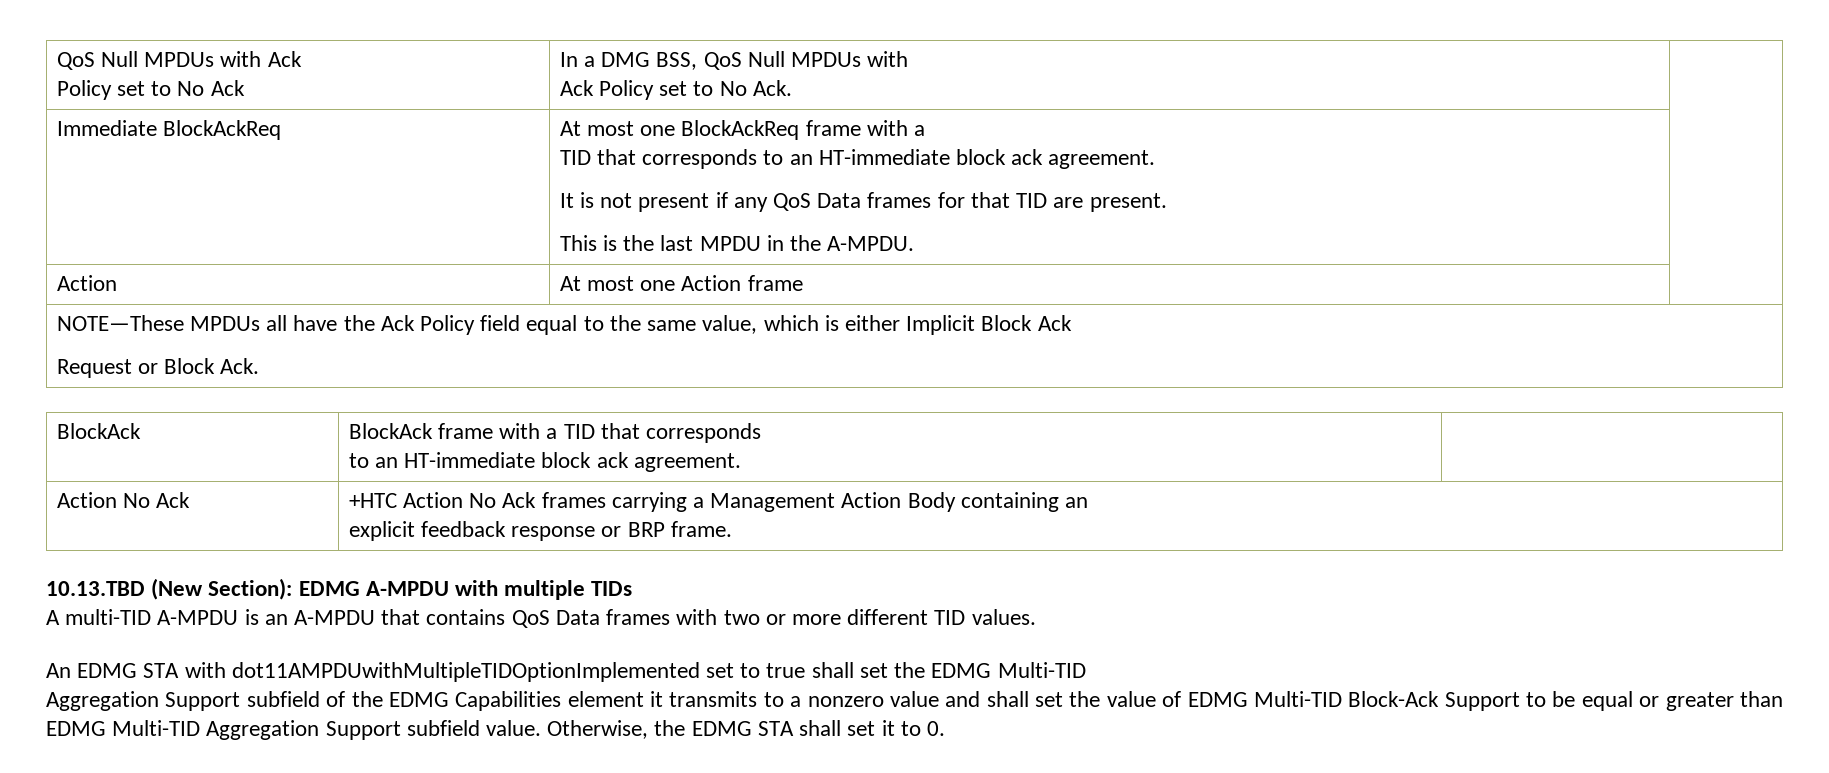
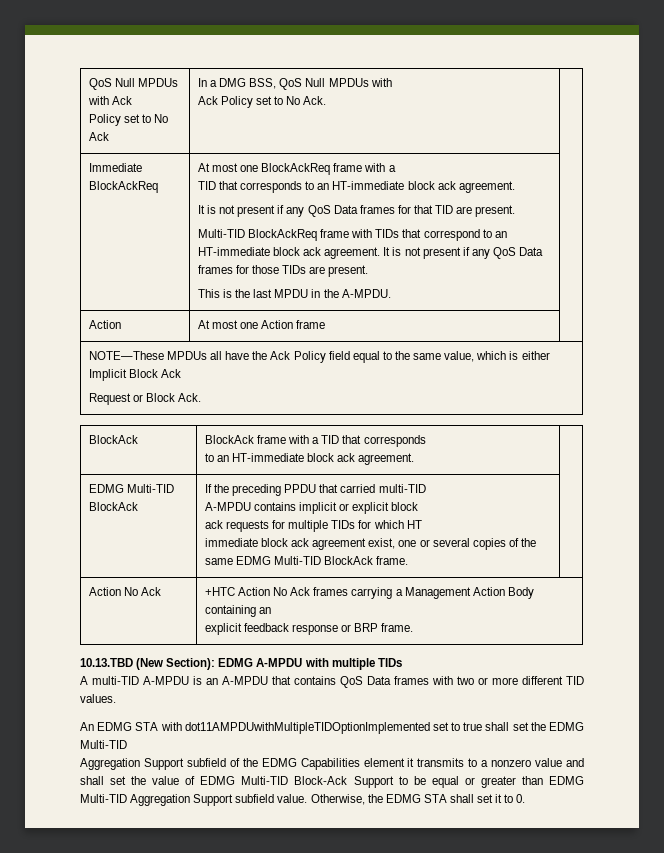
+ Multi-TID BlockAckReq frame with TIDs that correspond to an HT-immediate block ack agreement. It is not present if any QoS Data frames for those TIDs are present.
+ EDMG Multi-TID BlockAck | If the preceding PPDU that carried multi-TID
+ A-MPDU contains implicit or explicit block
+ ack requests for multiple TIDs for which HT
+ immediate block ack agreement exist, one or several copies of the same EDMG Multi-TID BlockAck frame. |

